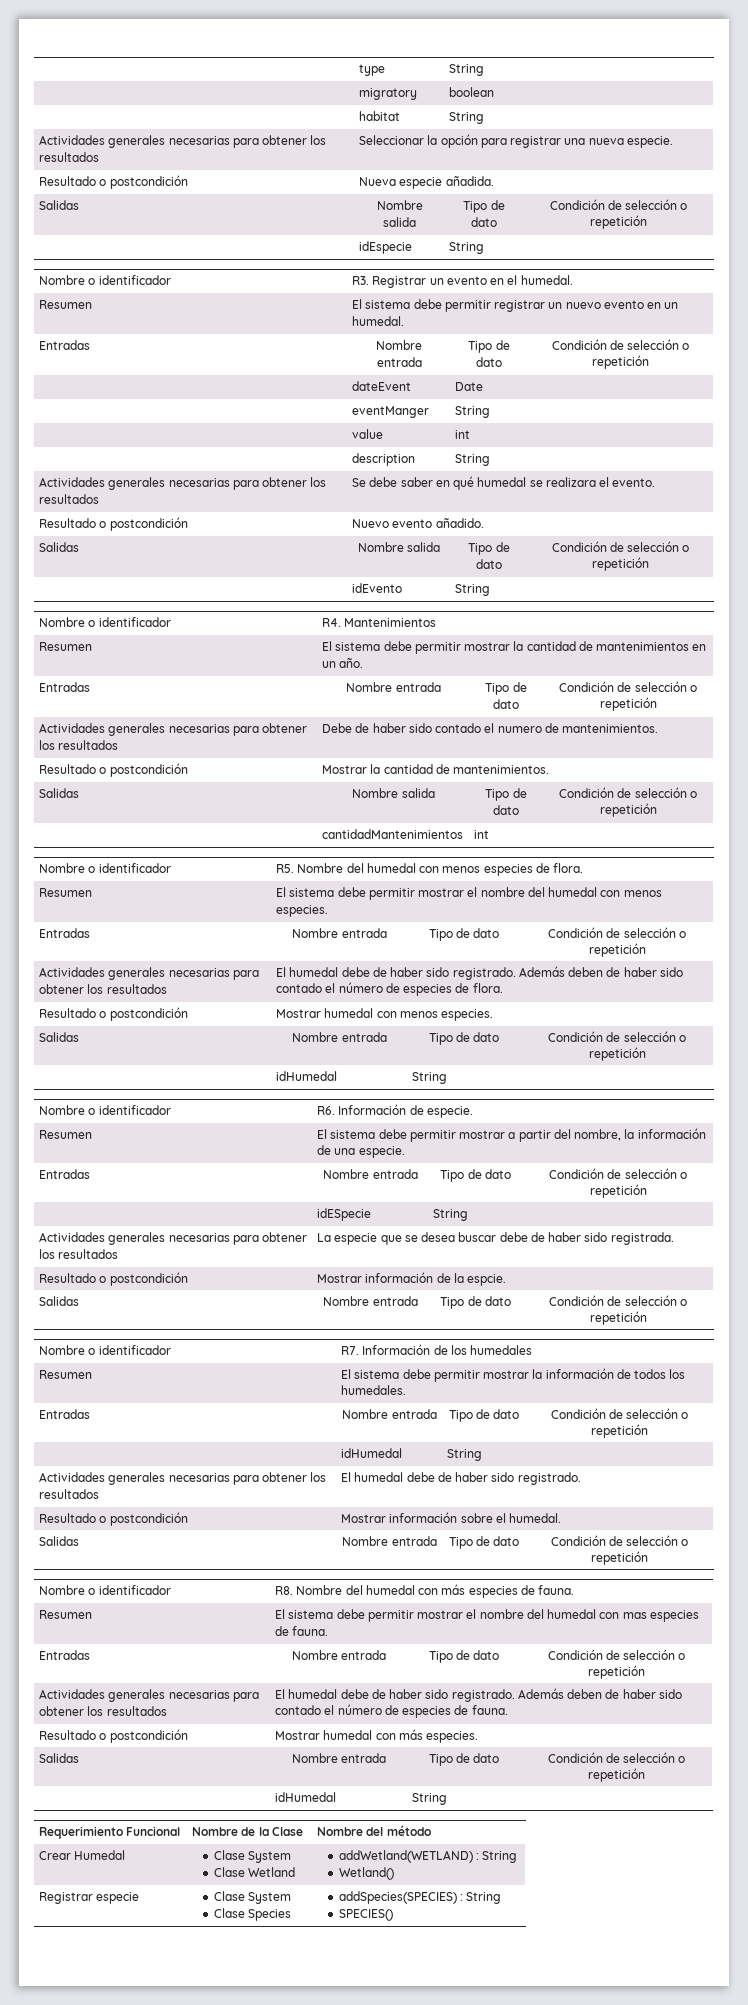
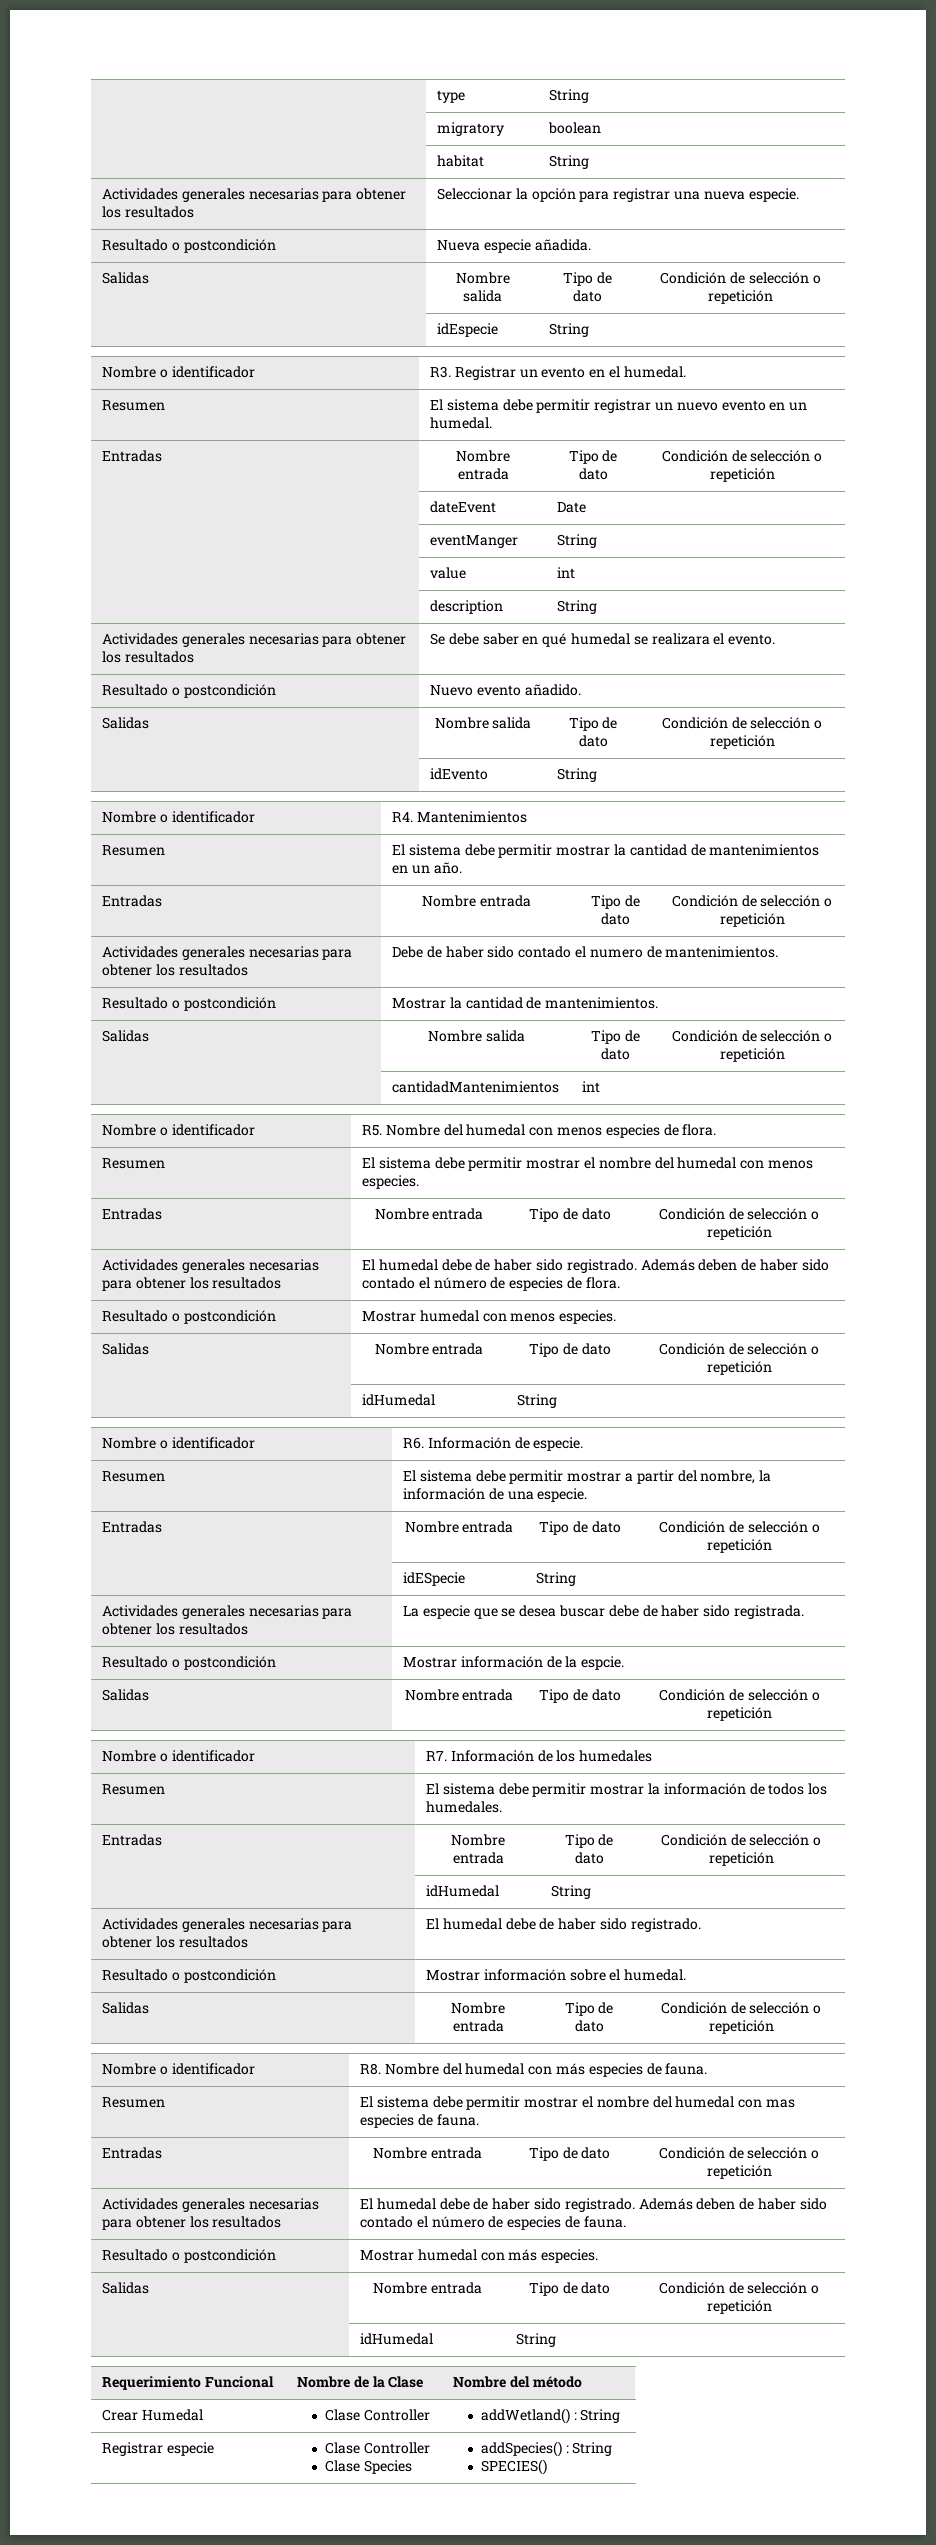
- Crear Humedal | Clase System
- Clase Wetland | addWetland(WETLAND) : String
- Wetland()
+ Crear Humedal | Clase Controller | addWetland() : String
- Registrar especie | Clase System
- Clase Species | addSpecies(SPECIES) : String
+ Registrar especie | Clase Controller
+ Clase Species | addSpecies() : String

